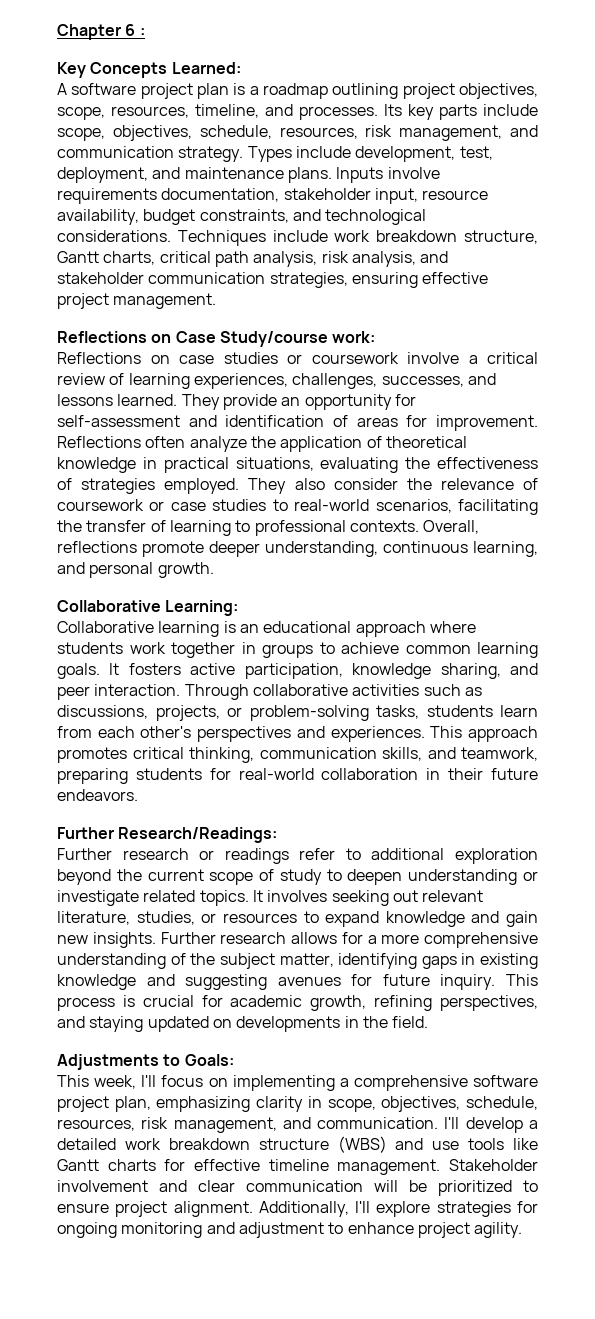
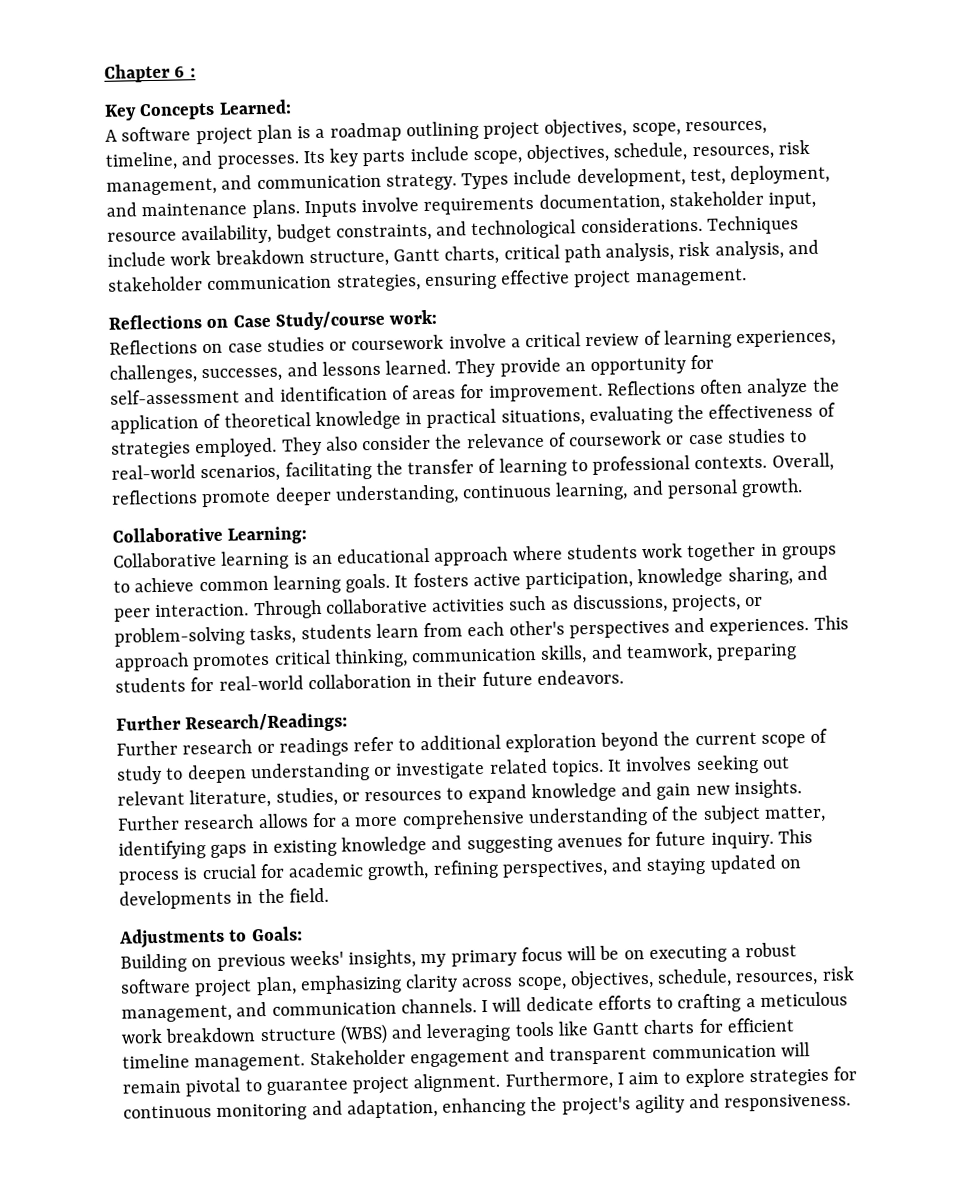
- This week, I'll focus on implementing a comprehensive software project plan, emphasizing clarity in scope, objectives, schedule, resources, risk management, and communication. I'll develop a detailed work breakdown structure (WBS) and use tools like Gantt charts for effective timeline management.
+ Building on previous weeks' insights, my primary focus will be on executing a robust software project plan, emphasizing clarity across scope, objectives, schedule, resources, risk management, and communication channels. I will dedicate efforts to crafting a meticulous work breakdown structure (WBS) and leveraging tools like Gantt charts for efficient timeline management.
- Stakeholder involvement and clear communication will be prioritized to ensure project alignment. Additionally, I'll explore strategies for ongoing monitoring and adjustment to enhance project agility.
+ Stakeholder engagement and transparent communication will remain pivotal to guarantee project alignment. Furthermore, I aim to explore strategies for continuous monitoring and adaptation, enhancing the project's agility and responsiveness.

